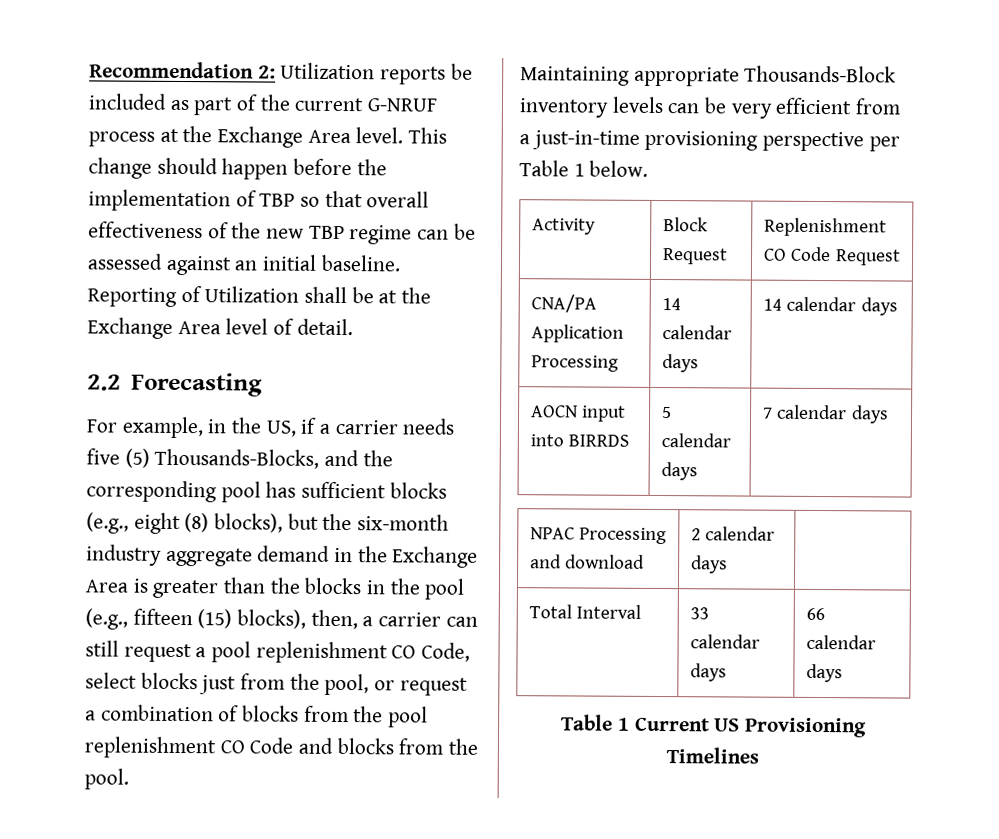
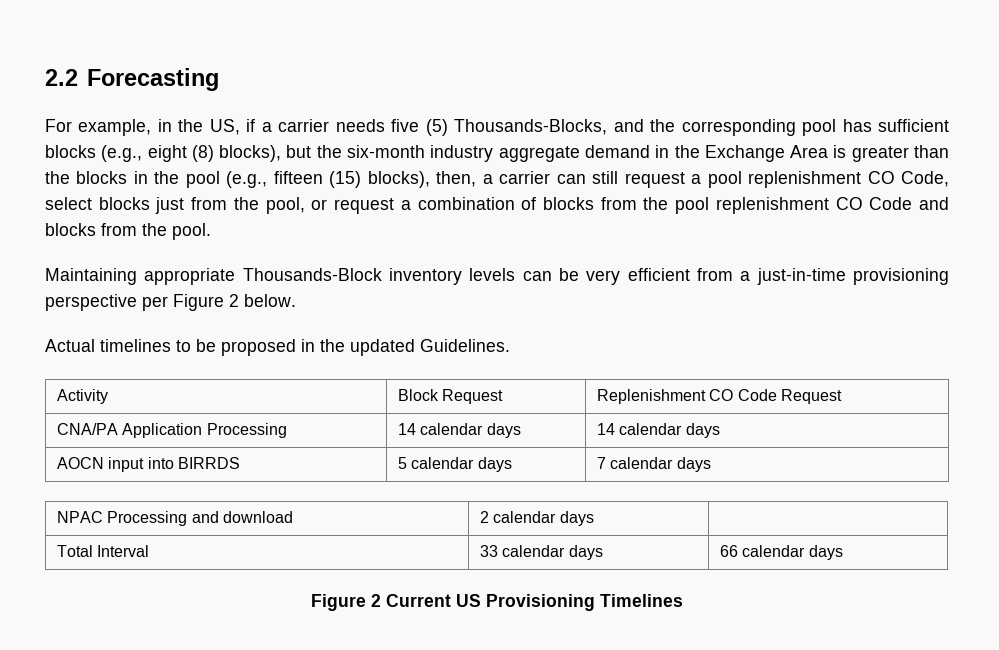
- Recommendation 2: Utilization reports be included as part of the current G-NRUF process at the Exchange Area level. This change should happen before the implementation of TBP so that overall effectiveness of the new TBP regime can be assessed against an initial baseline. Reporting of Utilization shall be at the Exchange Area level of detail.
- Maintaining appropriate Thousands-Block inventory levels can be very efficient from a just-in-time provisioning perspective per Table 1 below.
+ Maintaining appropriate Thousands-Block inventory levels can be very efficient from a just-in-time provisioning perspective per Figure 2 below.
+ Actual timelines to be proposed in the updated Guidelines.
- Table 1 Current US Provisioning Timelines
+ Figure 2 Current US Provisioning Timelines

